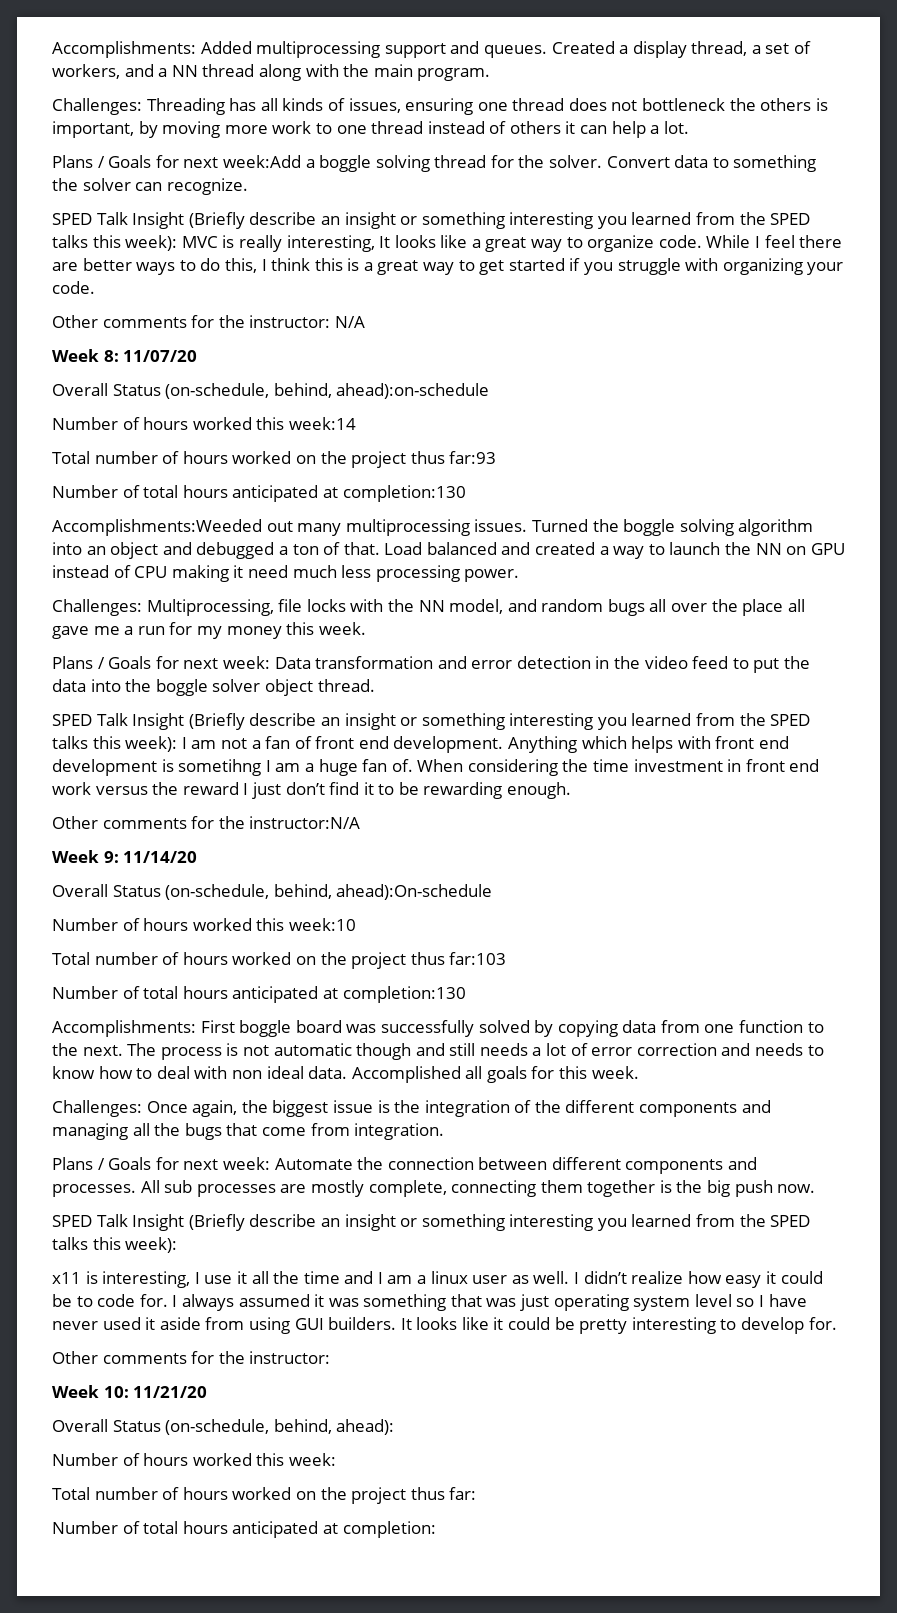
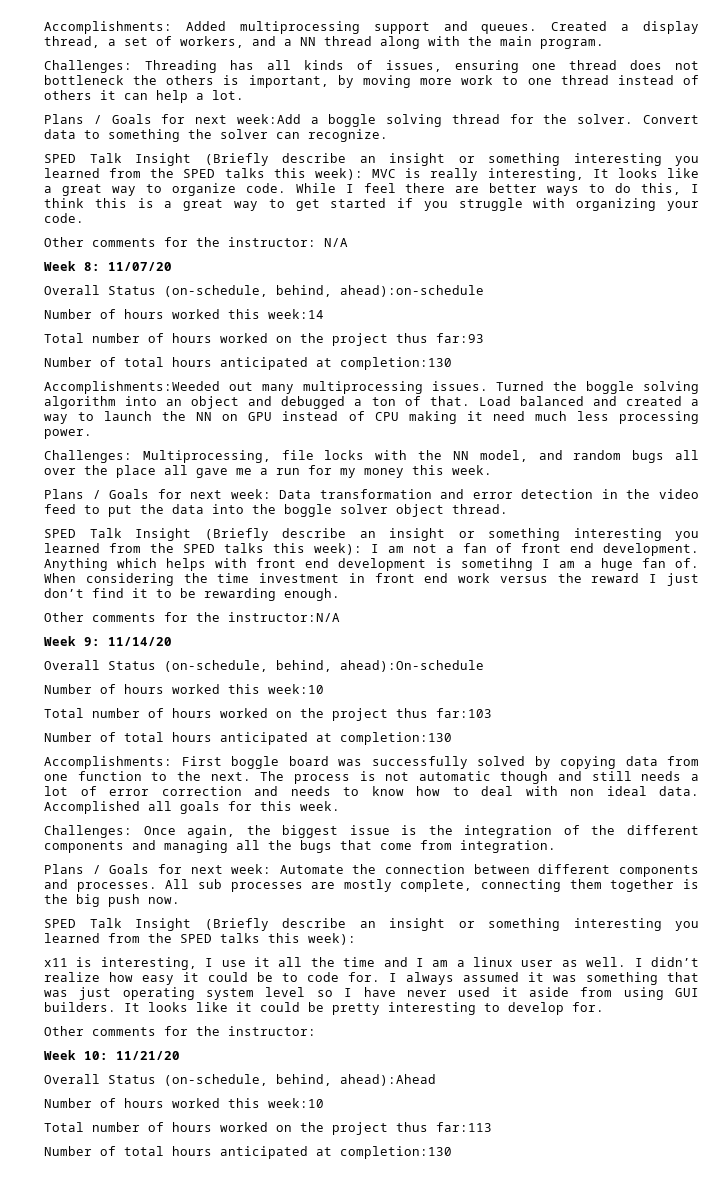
- Overall Status (on-schedule, behind, ahead):
- Number of hours worked this week:
- Total number of hours worked on the project thus far:
- Number of total hours anticipated at completion:
+ Overall Status (on-schedule, behind, ahead):Ahead
+ Number of hours worked this week:10
+ Total number of hours worked on the project thus far:113
+ Number of total hours anticipated at completion:130

